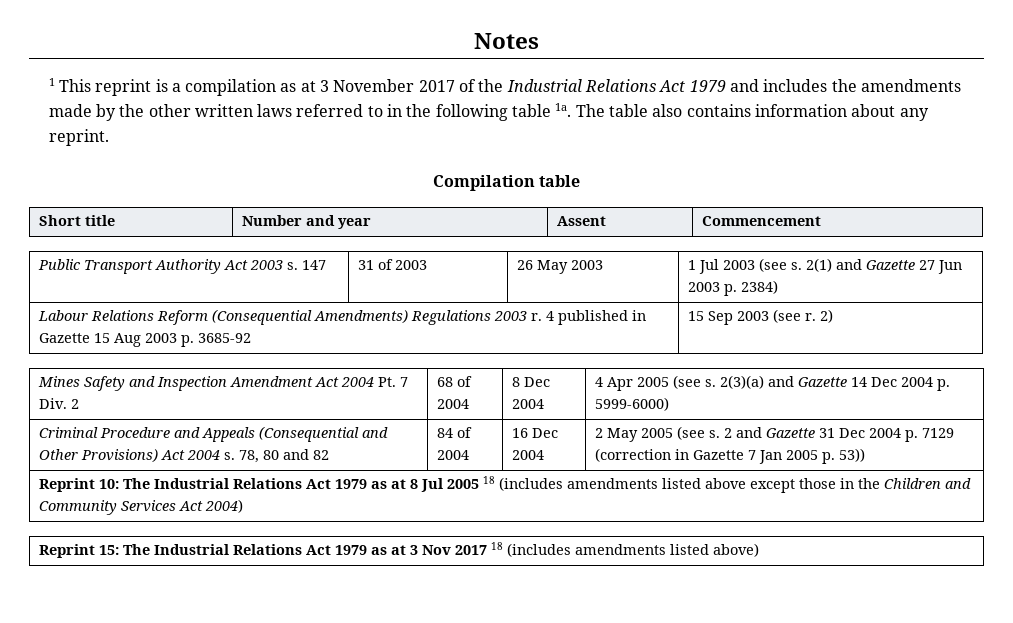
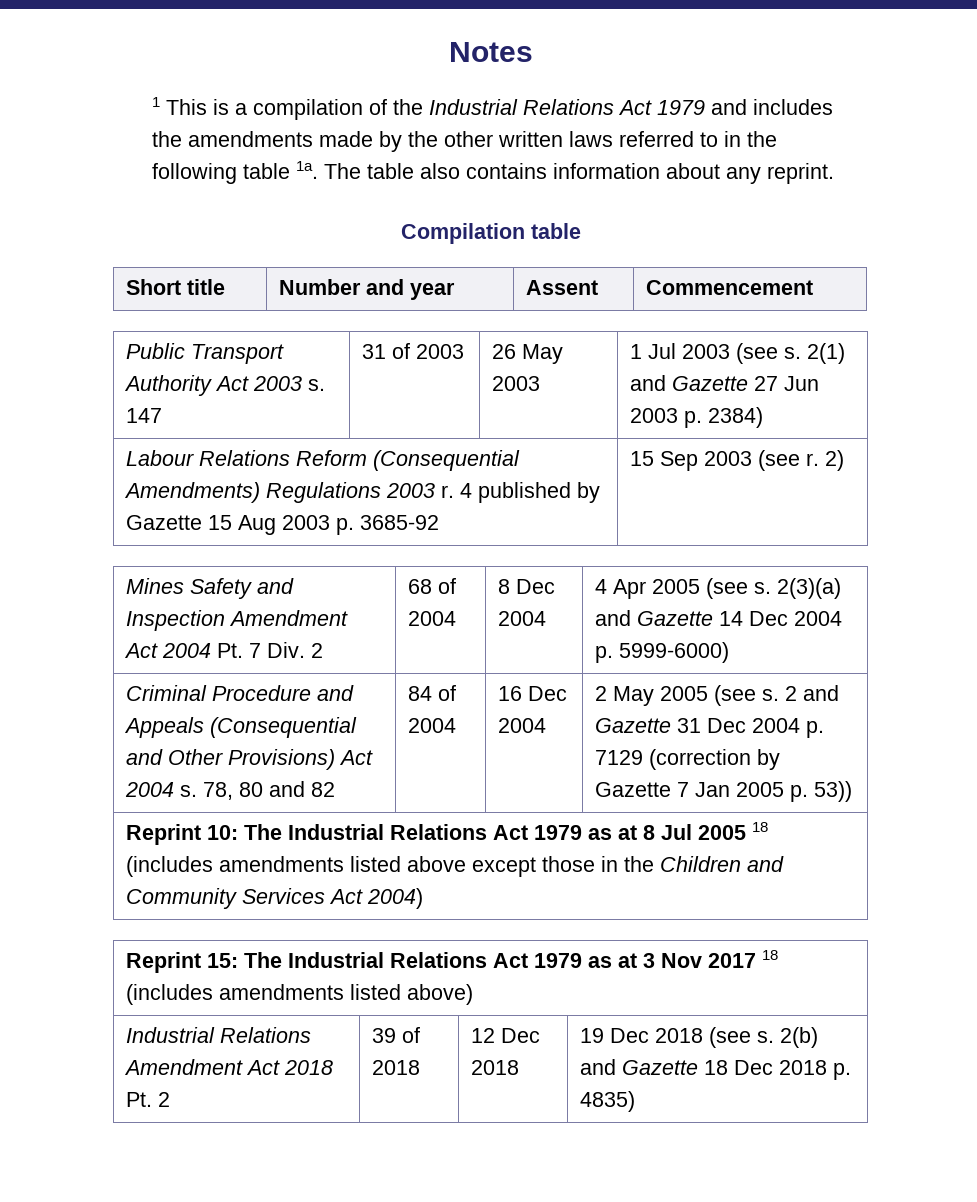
- 1 This reprint is a compilation as at 3 November 2017 of the Industrial Relations Act 1979 and includes the amendments made by the other written laws referred to in the following table 1a.
+ 1 This is a compilation of the Industrial Relations Act 1979 and includes the amendments made by the other written laws referred to in the following table 1a.
- Labour Relations Reform (Consequential Amendments) Regulations 2003 r. 4 published in Gazette 15 Aug 2003 p. 3685-92 | 15 Sep 2003 (see r. 2)
+ Labour Relations Reform (Consequential Amendments) Regulations 2003 r. 4 published by Gazette 15 Aug 2003 p. 3685-92 | 15 Sep 2003 (see r. 2)
- 2 and Gazette 31 Dec 2004 p. 7129 (correction in Gazette 7 Jan 2005 p. 53))
+ 2 and Gazette 31 Dec 2004 p. 7129 (correction by Gazette 7 Jan 2005 p. 53))
+ Industrial Relations Amendment Act 2018 Pt. 2 | 39 of 2018 | 12 Dec 2018 | 19 Dec 2018 (see s. 2(b) and Gazette 18 Dec 2018 p. 4835)

